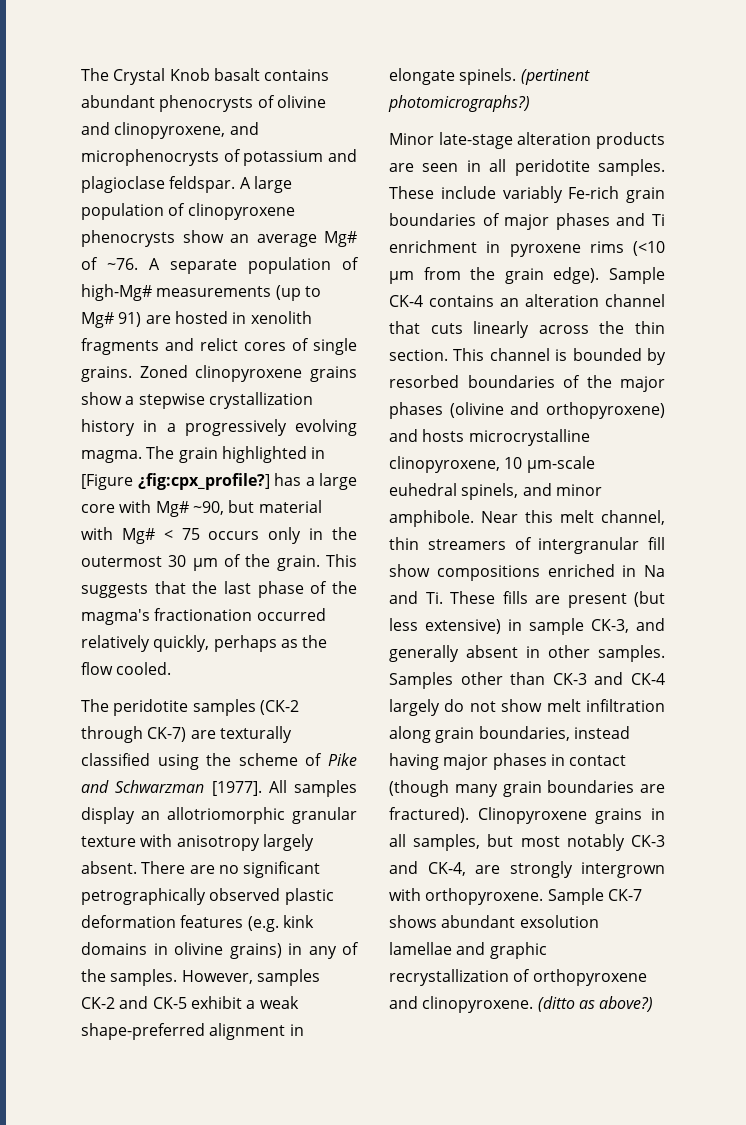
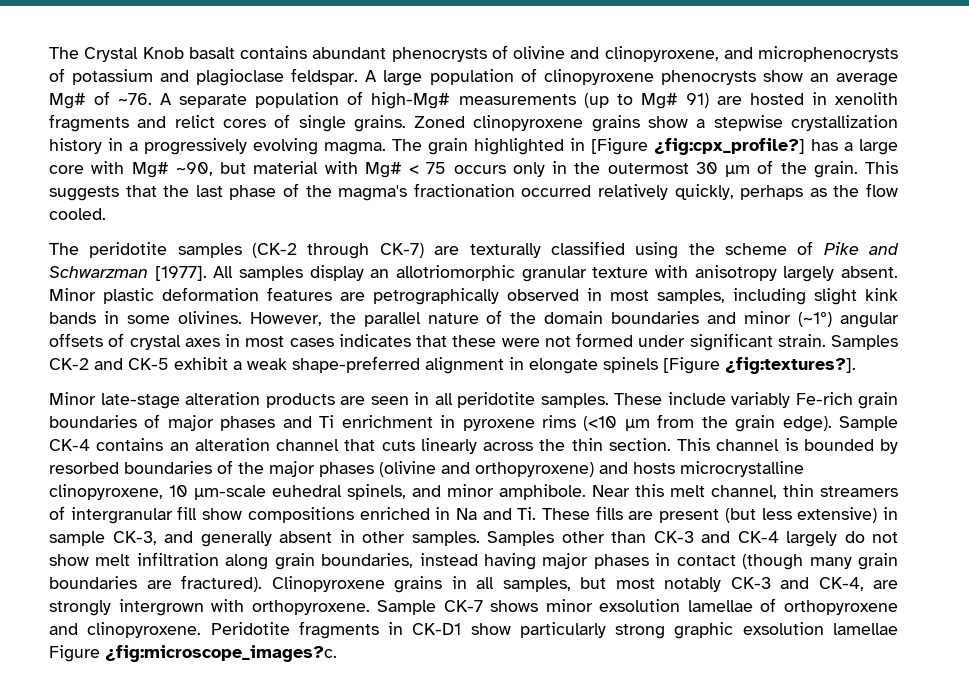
- There are no significant petrographically observed plastic deformation features (e.g. kink domains in olivine grains) in any of the samples. However, samples CK-2 and CK-5 exhibit a weak shape-preferred alignment in elongate spinels. (pertinent photomicrographs?)
+ Minor plastic deformation features are petrographically observed in most samples, including slight kink bands in some olivines. However, the parallel nature of the domain boundaries and minor (~1º) angular offsets of crystal axes in most cases indicates that these were not formed under significant strain. Samples CK-2 and CK-5 exhibit a weak shape-preferred alignment in elongate spinels [Figure ¿fig:textures?].
- Sample CK-7 shows abundant exsolution lamellae and graphic recrystallization of orthopyroxene and clinopyroxene.
+ Sample CK-7 shows minor exsolution lamellae of orthopyroxene and clinopyroxene.
- (ditto as above?)
+ Peridotite fragments in CK-D1 show particularly strong graphic exsolution lamellae Figure ¿fig:microscope_images?c.

